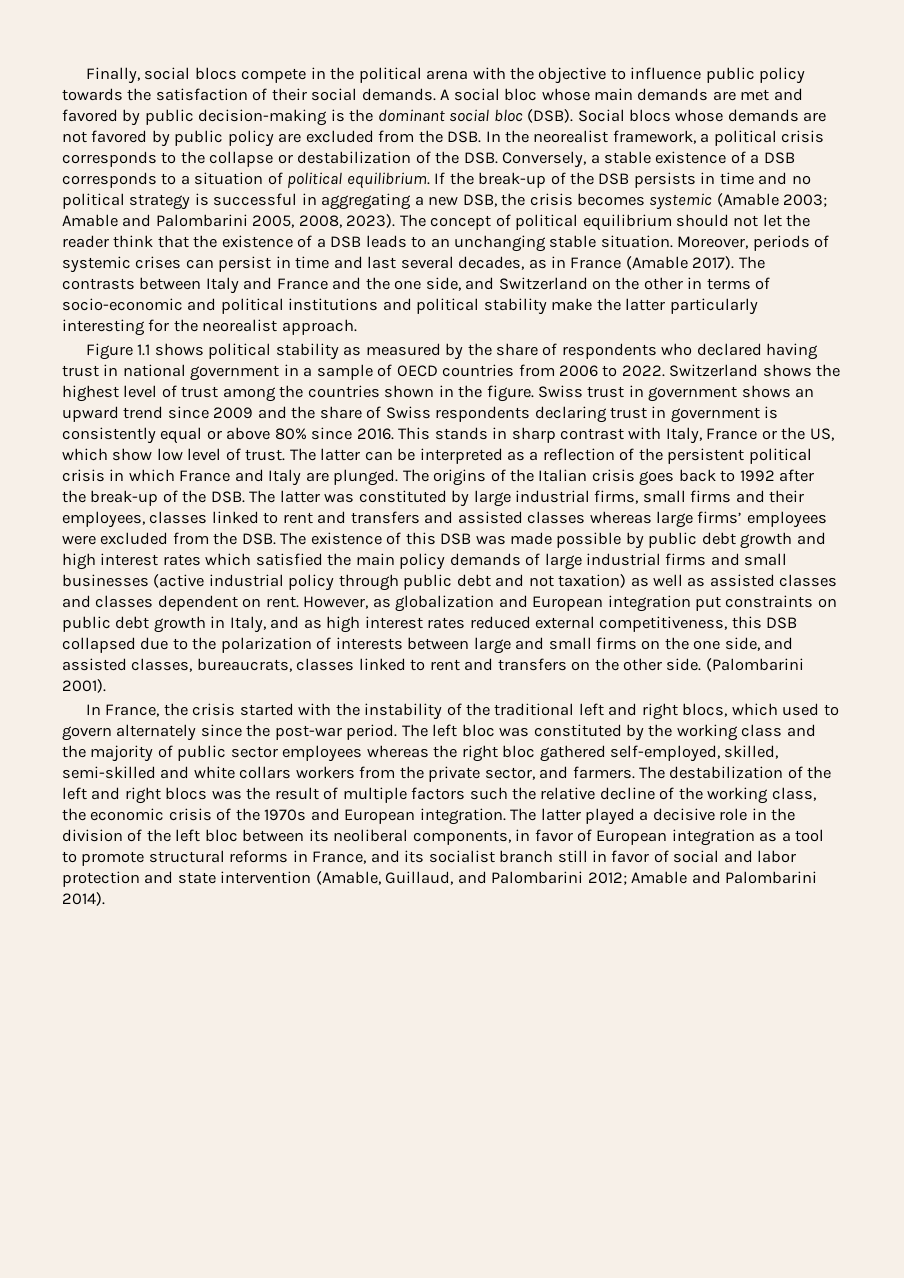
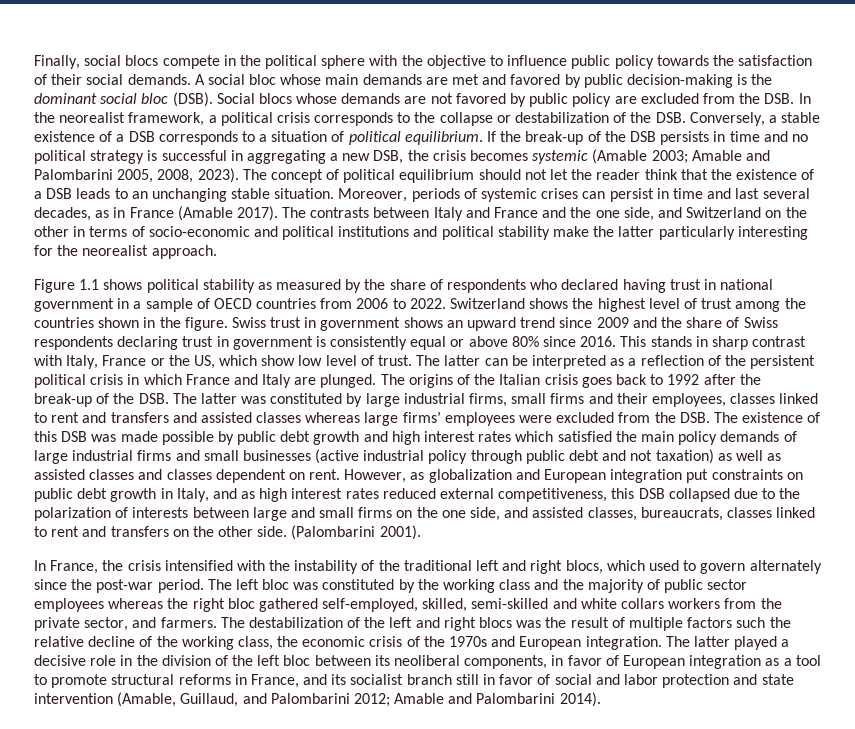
- Finally, social blocs compete in the political arena with the objective to influence public policy towards the satisfaction of their social demands.
+ Finally, social blocs compete in the political sphere with the objective to influence public policy towards the satisfaction of their social demands.
- In France, the crisis started with the instability of the traditional left and right blocs, which used to govern alternately since the post-war period.
+ In France, the crisis intensified with the instability of the traditional left and right blocs, which used to govern alternately since the post-war period.

